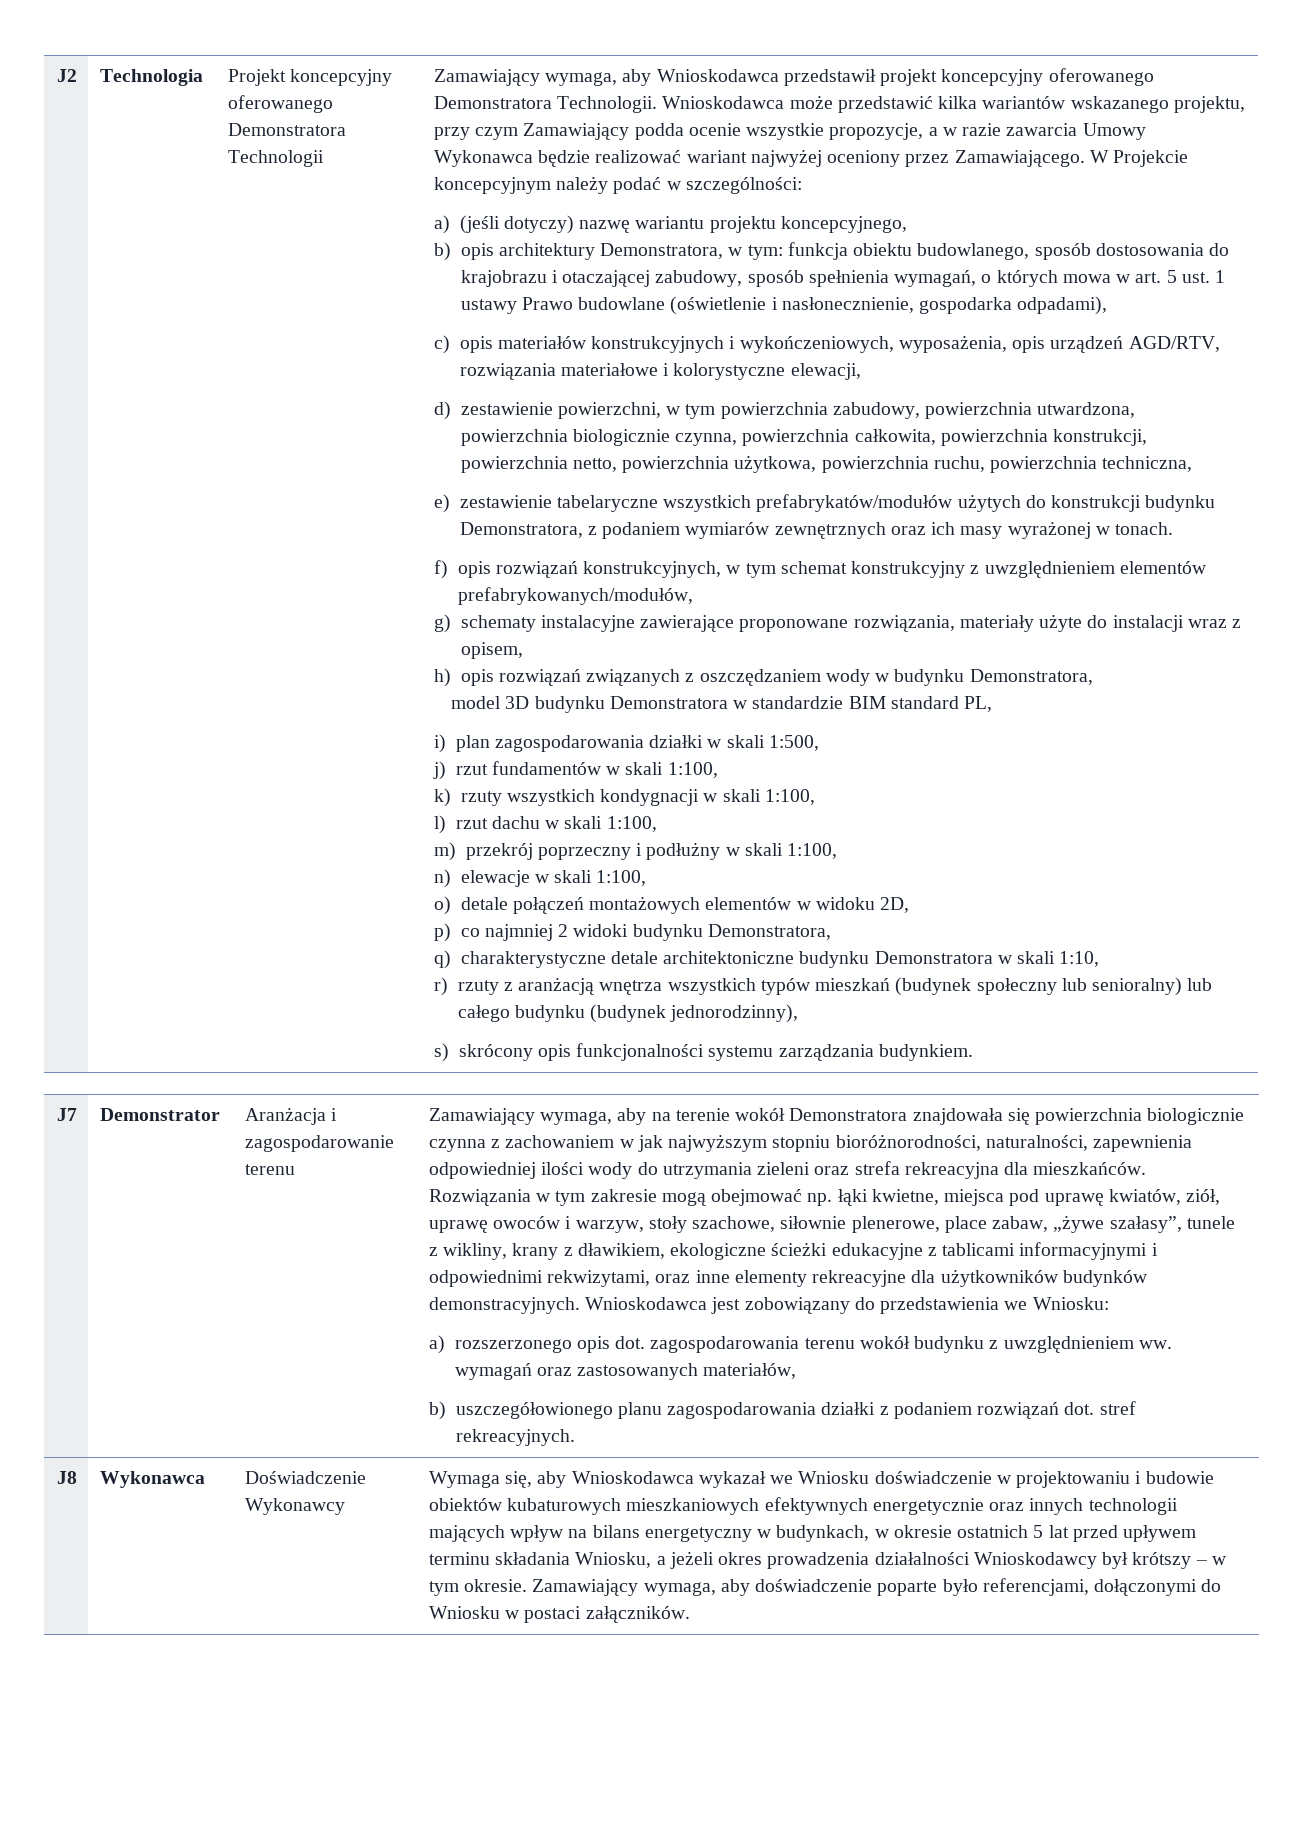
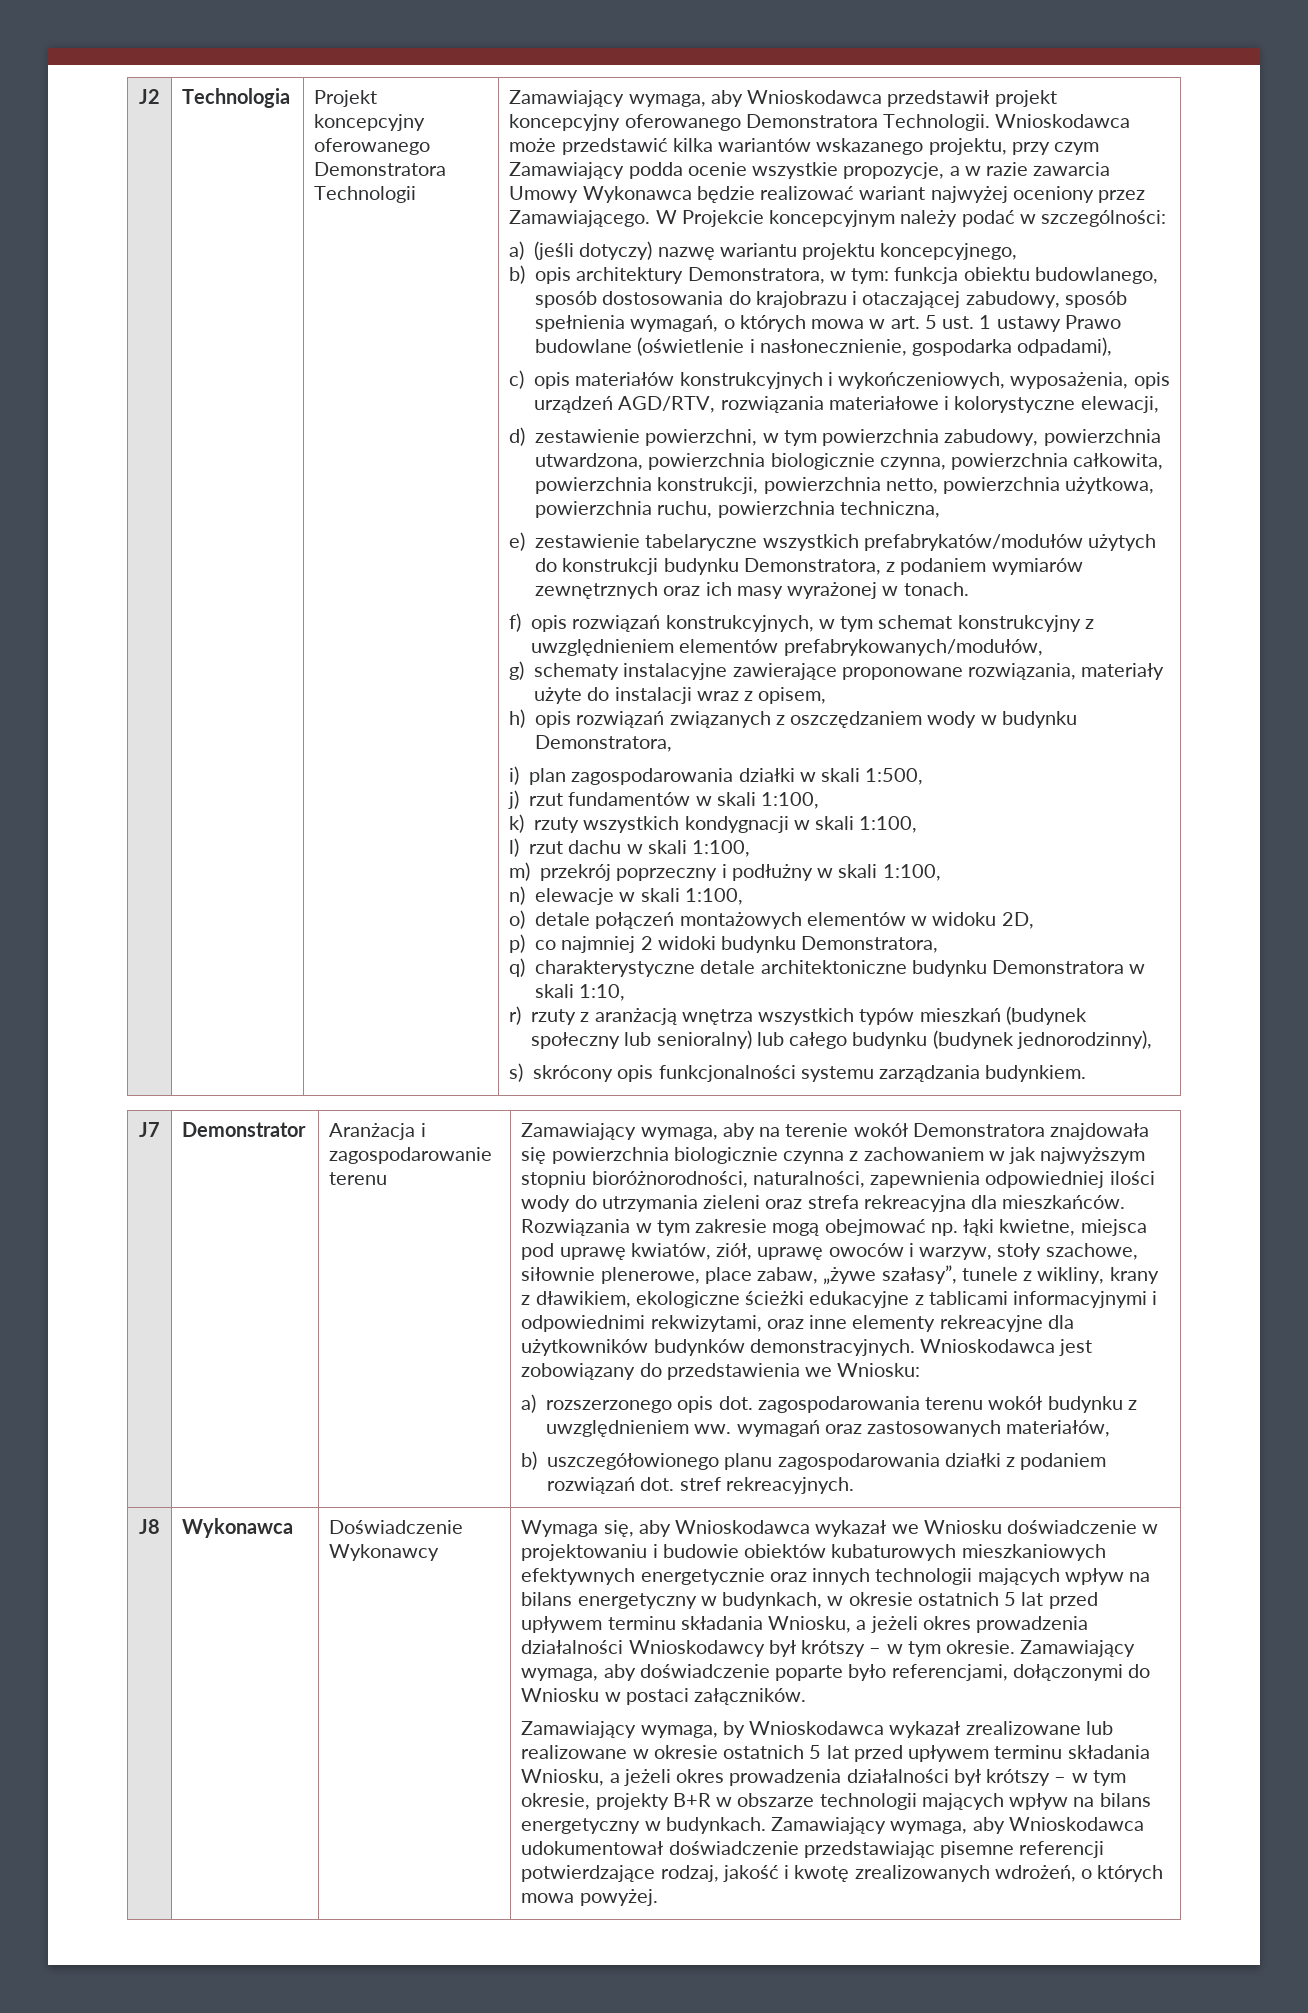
- model 3D budynku Demonstratora w standardzie BIM standard PL,
+ Zamawiający wymaga, by Wnioskodawca wykazał zrealizowane lub realizowane w okresie ostatnich 5 lat przed upływem terminu składania Wniosku, a jeżeli okres prowadzenia działalności był krótszy – w tym okresie, projekty B+R w obszarze technologii mających wpływ na bilans energetyczny w budynkach. Zamawiający wymaga, aby Wnioskodawca udokumentował doświadczenie przedstawiając pisemne referencji potwierdzające rodzaj, jakość i kwotę zrealizowanych wdrożeń, o których mowa powyżej.

